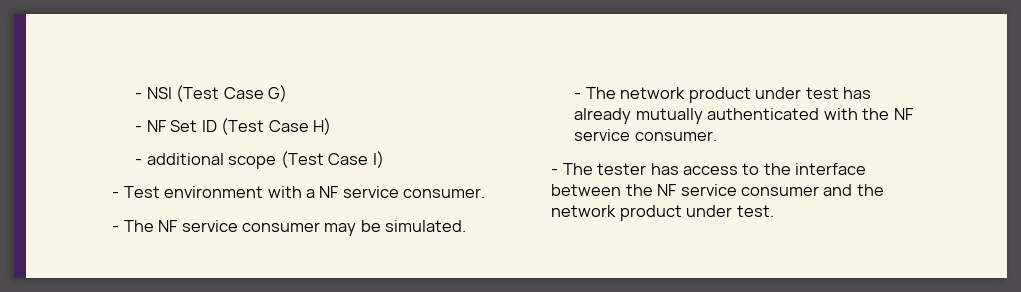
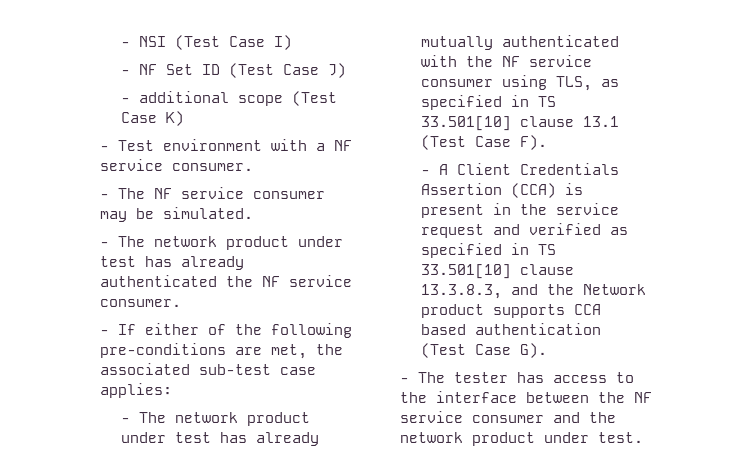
- - NSI (Test Case G)
+ - NSI (Test Case I)
- - NF Set ID (Test Case H)
+ - NF Set ID (Test Case J)
- - additional scope (Test Case I)
+ - additional scope (Test Case K)
+ - The network product under test has already authenticated the NF service consumer.
+ - If either of the following pre-conditions are met, the associated sub-test case applies:
- - The network product under test has already mutually authenticated with the NF service consumer.
+ - The network product under test has already mutually authenticated with the NF service consumer using TLS, as specified in TS 33.501[10] clause 13.1 (Test Case F).
+ - A Client Credentials Assertion (CCA) is present in the service request and verified as specified in TS 33.501[10] clause 13.3.8.3, and the Network product supports CCA based authentication (Test Case G).

